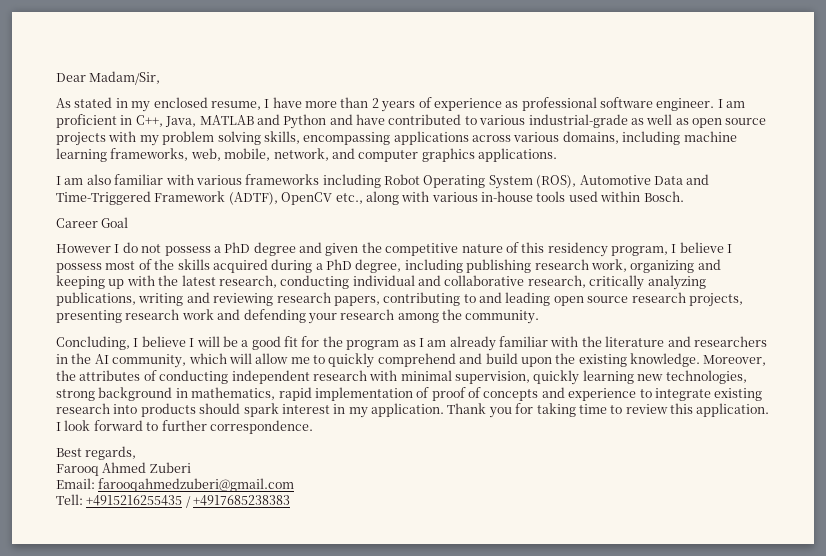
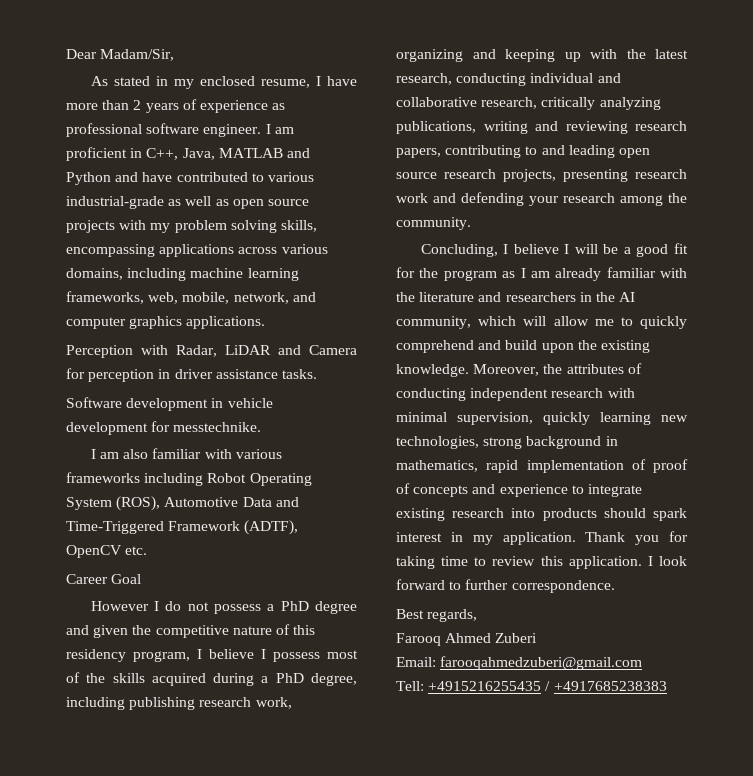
+ Perception with Radar, LiDAR and Camera for perception in driver assistance tasks.
+ Software development in vehicle development for messtechnike.
- I am also familiar with various frameworks including Robot Operating System (ROS), Automotive Data and Time-Triggered Framework (ADTF), OpenCV etc., along with various in-house tools used within Bosch.
+ I am also familiar with various frameworks including Robot Operating System (ROS), Automotive Data and Time-Triggered Framework (ADTF), OpenCV etc.

